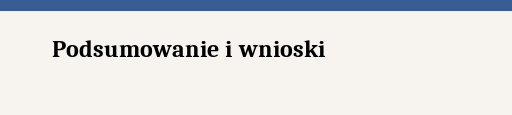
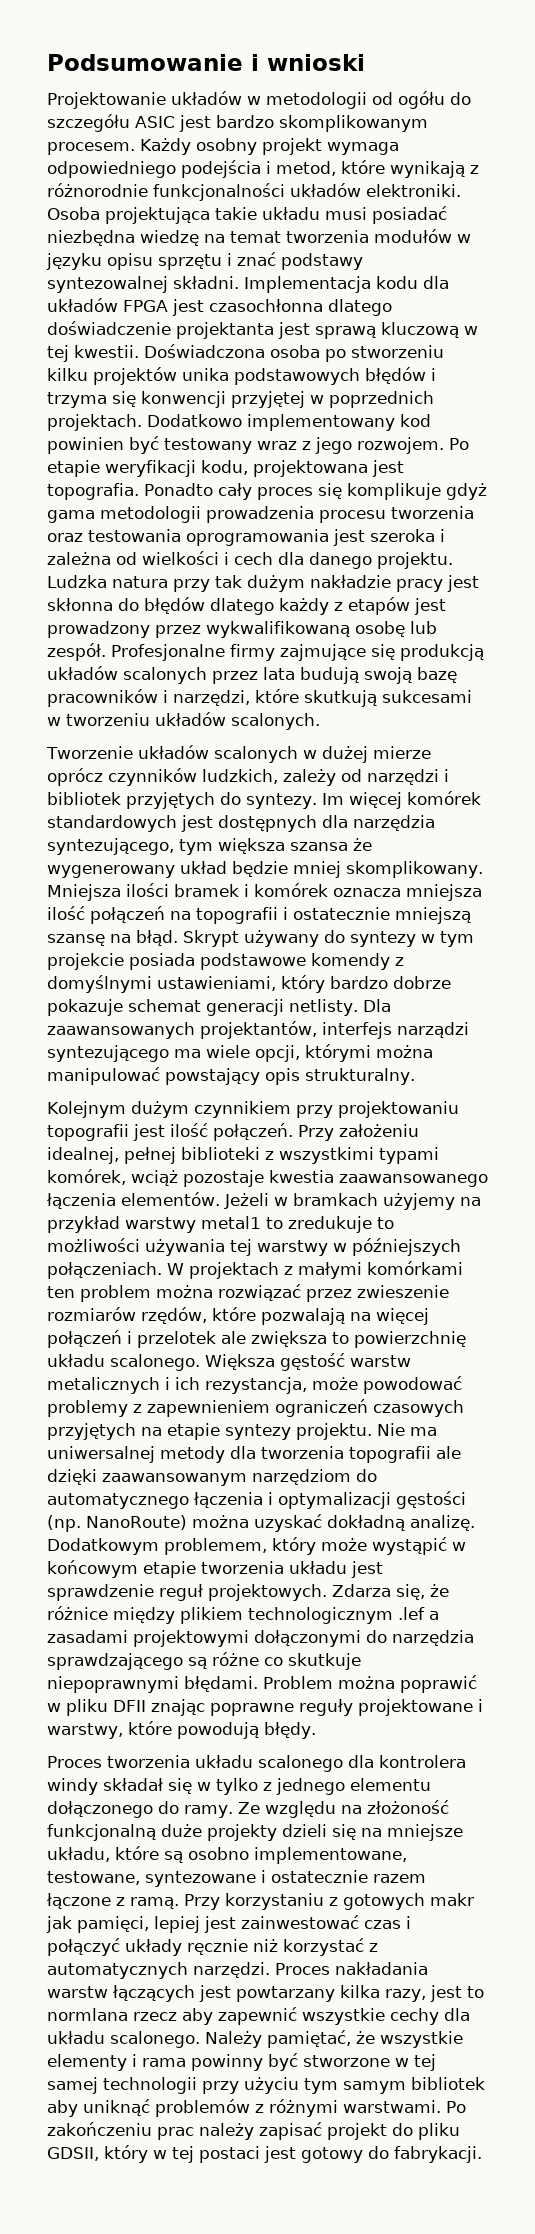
+ Projektowanie układów w metodologii od ogółu do szczegółu ASIC jest bardzo skomplikowanym procesem. Każdy osobny projekt wymaga odpowiedniego podejścia i metod, które wynikają z różnorodnie funkcjonalności układów elektroniki. Osoba projektująca takie układu musi posiadać niezbędna wiedzę na temat tworzenia modułów w języku opisu sprzętu i znać podstawy syntezowalnej składni. Implementacja kodu dla układów FPGA jest czasochłonna dlatego doświadczenie projektanta jest sprawą kluczową w tej kwestii. Doświadczona osoba po stworzeniu kilku projektów unika podstawowych błędów i trzyma się konwencji przyjętej w poprzednich projektach. Dodatkowo implementowany kod powinien być testowany wraz z jego rozwojem. Po etapie weryfikacji kodu, projektowana jest topografia. Ponadto cały proces się komplikuje gdyż gama metodologii prowadzenia procesu tworzenia oraz testowania oprogramowania jest szeroka i zależna od wielkości i cech dla danego projektu. Ludzka natura przy tak dużym nakładzie pracy jest skłonna do błędów dlatego każdy z etapów jest prowadzony przez wykwalifikowaną osobę lub zespół. Profesjonalne firmy zajmujące się produkcją układów scalonych przez lata budują swoją bazę pracowników i narzędzi, które skutkują sukcesami w tworzeniu układów scalonych.
+ Tworzenie układów scalonych w dużej mierze oprócz czynników ludzkich, zależy od narzędzi i bibliotek przyjętych do syntezy. Im więcej komórek standardowych jest dostępnych dla narzędzia syntezującego, tym większa szansa że wygenerowany układ będzie mniej skomplikowany. Mniejsza ilości bramek i komórek oznacza mniejsza ilość połączeń na topografii i ostatecznie mniejszą szansę na błąd. Skrypt używany do syntezy w tym projekcie posiada podstawowe komendy z domyślnymi ustawieniami, który bardzo dobrze pokazuje schemat generacji netlisty. Dla zaawansowanych projektantów, interfejs narządzi syntezującego ma wiele opcji, którymi można manipulować powstający opis strukturalny.
+ Kolejnym dużym czynnikiem przy projektowaniu topografii jest ilość połączeń. Przy założeniu idealnej, pełnej biblioteki z wszystkimi typami komórek, wciąż pozostaje kwestia zaawansowanego łączenia elementów. Jeżeli w bramkach użyjemy na przykład warstwy metal1 to zredukuje to możliwości używania tej warstwy w późniejszych połączeniach. W projektach z małymi komórkami ten problem można rozwiązać przez zwieszenie rozmiarów rzędów, które pozwalają na więcej połączeń i przelotek ale zwiększa to powierzchnię układu scalonego. Większa gęstość warstw metalicznych i ich rezystancja, może powodować problemy z zapewnieniem ograniczeń czasowych przyjętych na etapie syntezy projektu. Nie ma uniwersalnej metody dla tworzenia topografii ale dzięki zaawansowanym narzędziom do automatycznego łączenia i optymalizacji gęstości (np. NanoRoute) można uzyskać dokładną analizę. Dodatkowym problemem, który może wystąpić w końcowym etapie tworzenia układu jest sprawdzenie reguł projektowych. Zdarza się, że różnice między plikiem technologicznym .lef a zasadami projektowymi dołączonymi do narzędzia sprawdzającego są różne co skutkuje niepoprawnymi błędami. Problem można poprawić w pliku DFII znając poprawne reguły projektowane i warstwy, które powodują błędy.
+ Proces tworzenia układu scalonego dla kontrolera windy składał się w tylko z jednego elementu dołączonego do ramy. Ze względu na złożoność funkcjonalną duże projekty dzieli się na mniejsze układu, które są osobno implementowane, testowane, syntezowane i ostatecznie razem łączone z ramą. Przy korzystaniu z gotowych makr jak pamięci, lepiej jest zainwestować czas i połączyć układy ręcznie niż korzystać z automatycznych narzędzi. Proces nakładania warstw łączących jest powtarzany kilka razy, jest to normlana rzecz aby zapewnić wszystkie cechy dla układu scalonego. Należy pamiętać, że wszystkie elementy i rama powinny być stworzone w tej samej technologii przy użyciu tym samym bibliotek aby uniknąć problemów z różnymi warstwami. Po zakończeniu prac należy zapisać projekt do pliku GDSII, który w tej postaci jest gotowy do fabrykacji.

